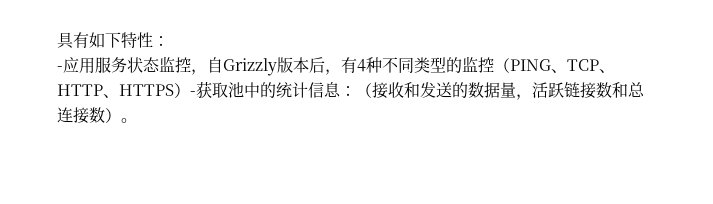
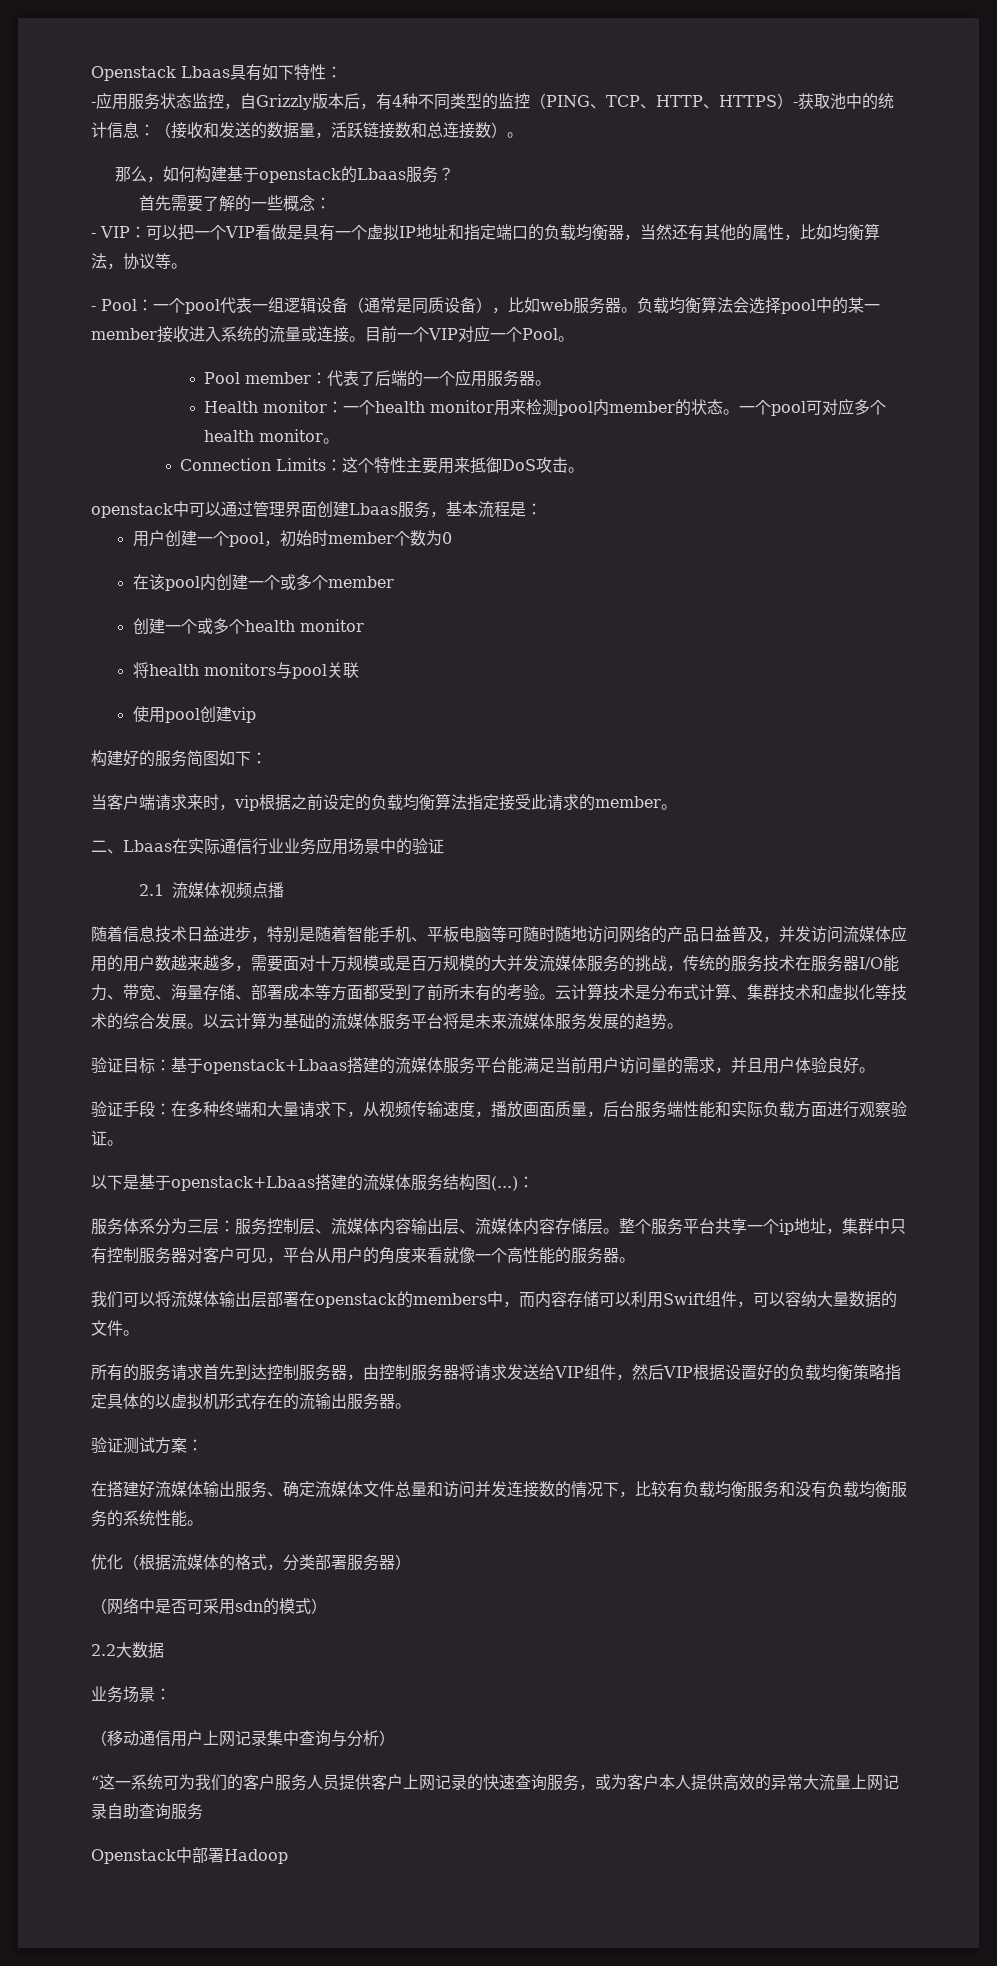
- 具有如下特性：
+ Openstack Lbaas具有如下特性：
+ 那么，如何构建基于openstack的Lbaas服务？
+ 首先需要了解的一些概念：
+ - VIP：可以把一个VIP看做是具有一个虚拟IP地址和指定端口的负载均衡器，当然还有其他的属性，比如均衡算法，协议等。
+ - Pool：一个pool代表一组逻辑设备（通常是同质设备），比如web服务器。负载均衡算法会选择pool中的某一member接收进入系统的流量或连接。目前一个VIP对应一个Pool。
+ Pool member：代表了后端的一个应用服务器。
+ Health monitor：一个health monitor用来检测pool内member的状态。一个pool可对应多个health monitor。
+ Connection Limits：这个特性主要用来抵御DoS攻击。
+ openstack中可以通过管理界面创建Lbaas服务，基本流程是：
+ 用户创建一个pool，初始时member个数为0
+ 在该pool内创建一个或多个member
+ 创建一个或多个health monitor
+ 将health monitors与pool关联
+ 使用pool创建vip
+ 构建好的服务简图如下：
+ 当客户端请求来时，vip根据之前设定的负载均衡算法指定接受此请求的member。
+ 二、Lbaas在实际通信行业业务应用场景中的验证
+ 2.1流媒体视频点播
+ 随着信息技术日益进步，特别是随着智能手机、平板电脑等可随时随地访问网络的产品日益普及，并发访问流媒体应用的用户数越来越多，需要面对十万规模或是百万规模的大并发流媒体服务的挑战，传统的服务技术在服务器I/O能力、带宽、海量存储、部署成本等方面都受到了前所未有的考验。云计算技术是分布式计算、集群技术和虚拟化等技术的综合发展。以云计算为基础的流媒体服务平台将是未来流媒体服务发展的趋势。
+ 验证目标：基于openstack+Lbaas搭建的流媒体服务平台能满足当前用户访问量的需求，并且用户体验良好。
+ 验证手段：在多种终端和大量请求下，从视频传输速度，播放画面质量，后台服务端性能和实际负载方面进行观察验证。
+ 以下是基于openstack+Lbaas搭建的流媒体服务结构图(...)：
+ 服务体系分为三层：服务控制层、流媒体内容输出层、流媒体内容存储层。整个服务平台共享一个ip地址，集群中只有控制服务器对客户可见，平台从用户的角度来看就像一个高性能的服务器。
+ 我们可以将流媒体输出层部署在openstack的members中，而内容存储可以利用Swift组件，可以容纳大量数据的文件。
+ 所有的服务请求首先到达控制服务器，由控制服务器将请求发送给VIP组件，然后VIP根据设置好的负载均衡策略指定具体的以虚拟机形式存在的流输出服务器。
+ 验证测试方案：
+ 在搭建好流媒体输出服务、确定流媒体文件总量和访问并发连接数的情况下，比较有负载均衡服务和没有负载均衡服务的系统性能。
+ 优化（根据流媒体的格式，分类部署服务器）
+ （网络中是否可采用sdn的模式）
+ 2.2大数据
+ 业务场景：
+ （移动通信用户上网记录集中查询与分析）
+ “这一系统可为我们的客户服务人员提供客户上网记录的快速查询服务，或为客户本人提供高效的异常大流量上网记录自助查询服务
+ Openstack中部署Hadoop

